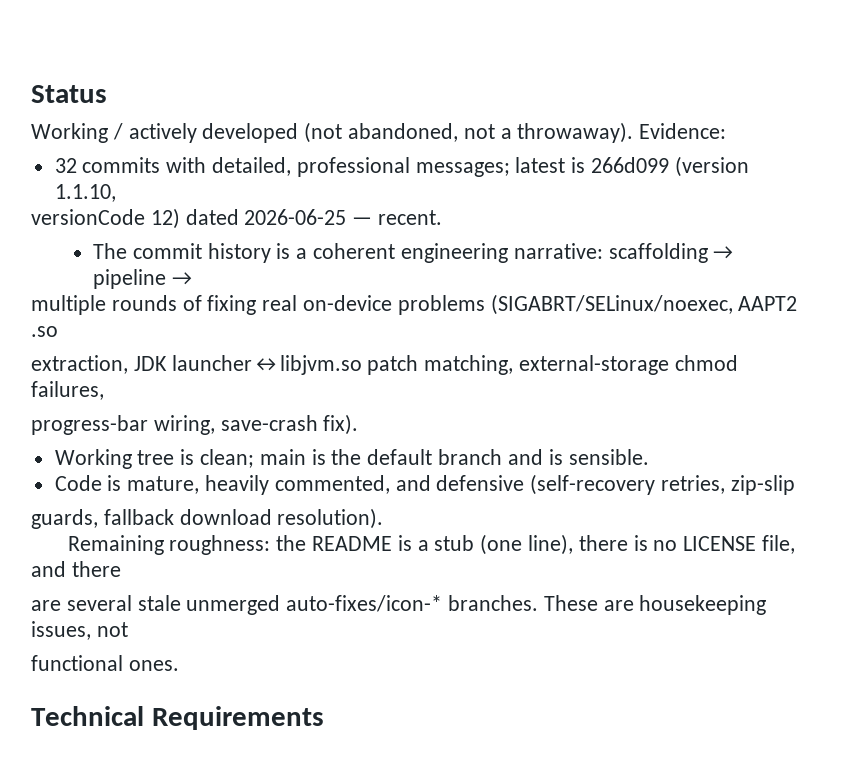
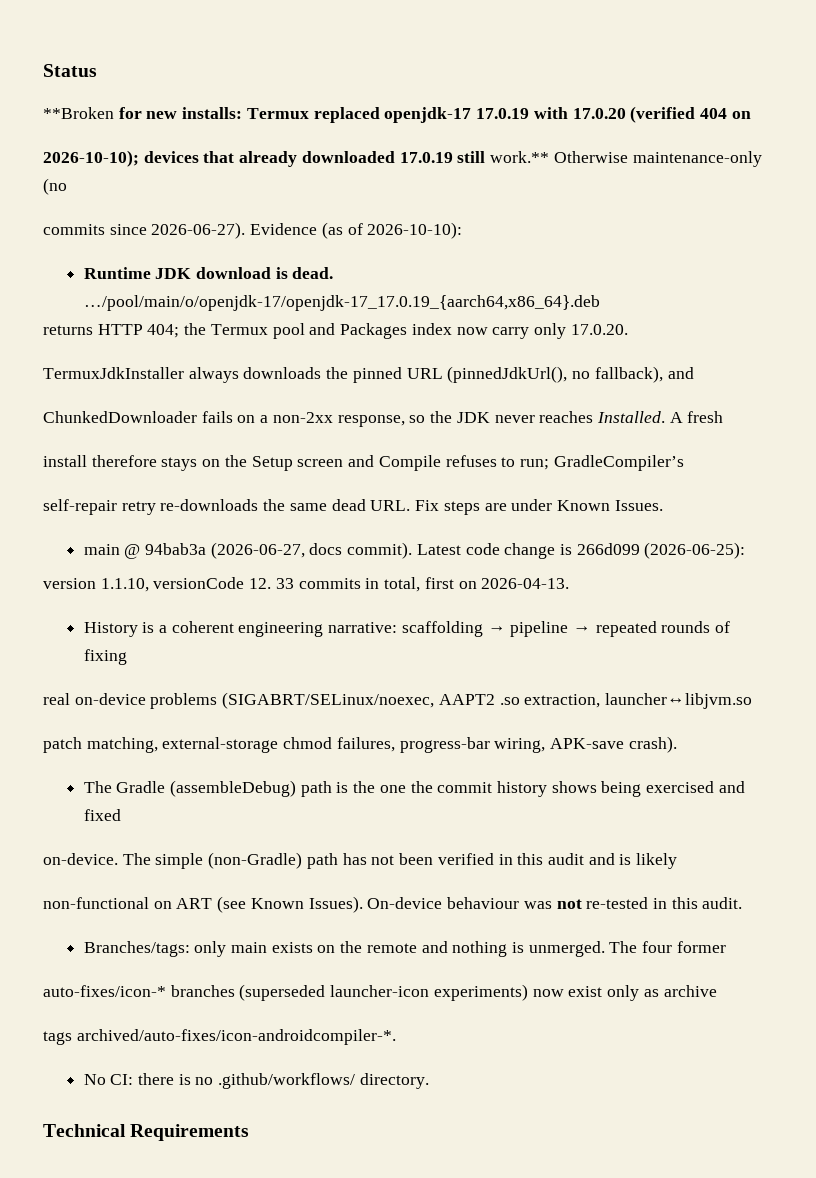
- Working / actively developed (not abandoned, not a throwaway). Evidence:
- 32 commits with detailed, professional messages; latest is 266d099 (version 1.1.10,
- versionCode 12) dated 2026-06-25 — recent.
- The commit history is a coherent engineering narrative: scaffolding → pipeline →
- multiple rounds of fixing real on-device problems (SIGABRT/SELinux/noexec, AAPT2 .so
- extraction, JDK launcher↔libjvm.so patch matching, external-storage chmod failures,
- progress-bar wiring, save-crash fix).
- Working tree is clean; main is the default branch and is sensible.
- Code is mature, heavily commented, and defensive (self-recovery retries, zip-slip
- guards, fallback download resolution).
- Remaining roughness: the README is a stub (one line), there is no LICENSE file, and there
- are several stale unmerged auto-fixes/icon-* branches. These are housekeeping issues, not
- functional ones.
+ **Broken for new installs: Termux replaced openjdk-17 17.0.19 with 17.0.20 (verified 404 on
+ 2026-10-10); devices that already downloaded 17.0.19 still work.** Otherwise maintenance-only (no
+ commits since 2026-06-27). Evidence (as of 2026-10-10):
+ Runtime JDK download is dead. …/pool/main/o/openjdk-17/openjdk-17_17.0.19_{aarch64,x86_64}.deb
+ returns HTTP 404; the Termux pool and Packages index now carry only 17.0.20.
+ TermuxJdkInstaller always downloads the pinned URL (pinnedJdkUrl(), no fallback), and
+ ChunkedDownloader fails on a non-2xx response, so the JDK never reaches Installed. A fresh
+ install therefore stays on the Setup screen and Compile refuses to run; GradleCompiler’s
+ self-repair retry re-downloads the same dead URL. Fix steps are under Known Issues.
+ main @ 94bab3a (2026-06-27, docs commit). Latest code change is 266d099 (2026-06-25):
+ version 1.1.10, versionCode 12. 33 commits in total, first on 2026-04-13.
+ History is a coherent engineering narrative: scaffolding → pipeline → repeated rounds of fixing
+ real on-device problems (SIGABRT/SELinux/noexec, AAPT2 .so extraction, launcher↔libjvm.so
+ patch matching, external-storage chmod failures, progress-bar wiring, APK-save crash).
+ The Gradle (assembleDebug) path is the one the commit history shows being exercised and fixed
+ on-device. The simple (non-Gradle) path has not been verified in this audit and is likely
+ non-functional on ART (see Known Issues). On-device behaviour was not re-tested in this audit.
+ Branches/tags: only main exists on the remote and nothing is unmerged. The four former
+ auto-fixes/icon-* branches (superseded launcher-icon experiments) now exist only as archive
+ tags archived/auto-fixes/icon-androidcompiler-*.
+ No CI: there is no .github/workflows/ directory.

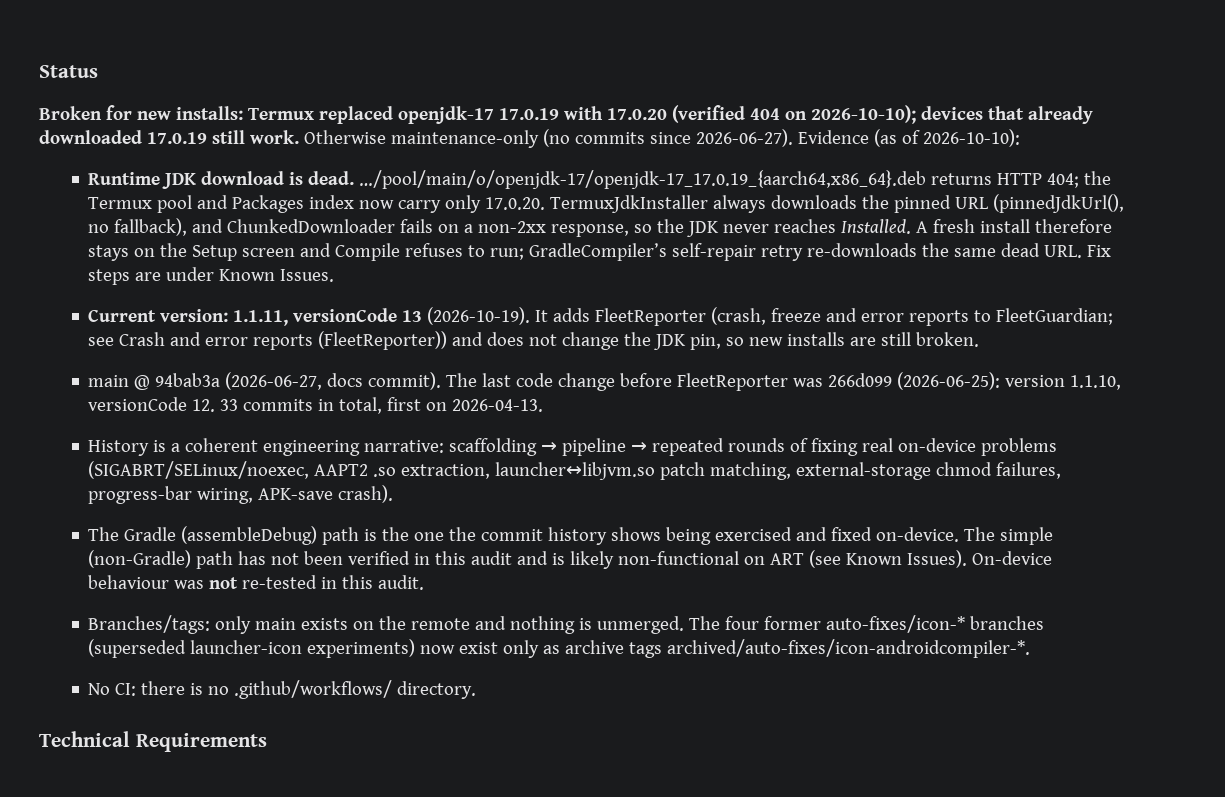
- **Broken for new installs: Termux replaced openjdk-17 17.0.19 with 17.0.20 (verified 404 on
- 2026-10-10); devices that already downloaded 17.0.19 still work.** Otherwise maintenance-only (no
- commits since 2026-06-27).
+ Broken for new installs: Termux replaced openjdk-17 17.0.19 with 17.0.20 (verified 404 on 2026-10-10); devices that already downloaded 17.0.19 still work. Otherwise maintenance-only (no commits since 2026-06-27).
- …/pool/main/o/openjdk-17/openjdk-17_17.0.19_{aarch64,x86_64}.deb
- returns HTTP 404; the Termux pool and Packages index now carry only 17.0.20.
- TermuxJdkInstaller always downloads the pinned URL (pinnedJdkUrl(), no fallback), and
- ChunkedDownloader fails on a non-2xx response, so the JDK never reaches Installed.
+ …/pool/main/o/openjdk-17/openjdk-17_17.0.19_{aarch64,x86_64}.deb returns HTTP 404; the Termux pool and Packages index now carry only 17.0.20. TermuxJdkInstaller always downloads the pinned URL (pinnedJdkUrl(), no fallback), and ChunkedDownloader fails on a non-2xx response, so the JDK never reaches Installed.
- A fresh
- install therefore stays on the Setup screen and Compile refuses to run; GradleCompiler’s
- self-repair retry re-downloads the same dead URL. Fix steps are under Known Issues.
+ A fresh install therefore stays on the Setup screen and Compile refuses to run; GradleCompiler’s self-repair retry re-downloads the same dead URL. Fix steps are under Known Issues.
+ Current version: 1.1.11, versionCode 13 (2026-10-19). It adds FleetReporter (crash, freeze and error reports to FleetGuardian; see Crash and error reports (FleetReporter)) and does not change the JDK pin, so new installs are still broken.
- Latest code change is 266d099 (2026-06-25):
- version 1.1.10, versionCode 12. 33 commits in total, first on 2026-04-13.
+ The last code change before FleetReporter was 266d099 (2026-06-25): version 1.1.10, versionCode 12. 33 commits in total, first on 2026-04-13.
- History is a coherent engineering narrative: scaffolding → pipeline → repeated rounds of fixing
- real on-device problems (SIGABRT/SELinux/noexec, AAPT2 .so extraction, launcher↔libjvm.so
- patch matching, external-storage chmod failures, progress-bar wiring, APK-save crash).
+ History is a coherent engineering narrative: scaffolding → pipeline → repeated rounds of fixing real on-device problems (SIGABRT/SELinux/noexec, AAPT2 .so extraction, launcher↔libjvm.so patch matching, external-storage chmod failures, progress-bar wiring, APK-save crash).
- The Gradle (assembleDebug) path is the one the commit history shows being exercised and fixed
- on-device.
+ The Gradle (assembleDebug) path is the one the commit history shows being exercised and fixed on-device.
- The simple (non-Gradle) path has not been verified in this audit and is likely
- non-functional on ART (see Known Issues).
+ The simple (non-Gradle) path has not been verified in this audit and is likely non-functional on ART (see Known Issues).
- The four former
- auto-fixes/icon-* branches (superseded launcher-icon experiments) now exist only as archive
- tags archived/auto-fixes/icon-androidcompiler-*.
+ The four former auto-fixes/icon-* branches (superseded launcher-icon experiments) now exist only as archive tags archived/auto-fixes/icon-androidcompiler-*.

